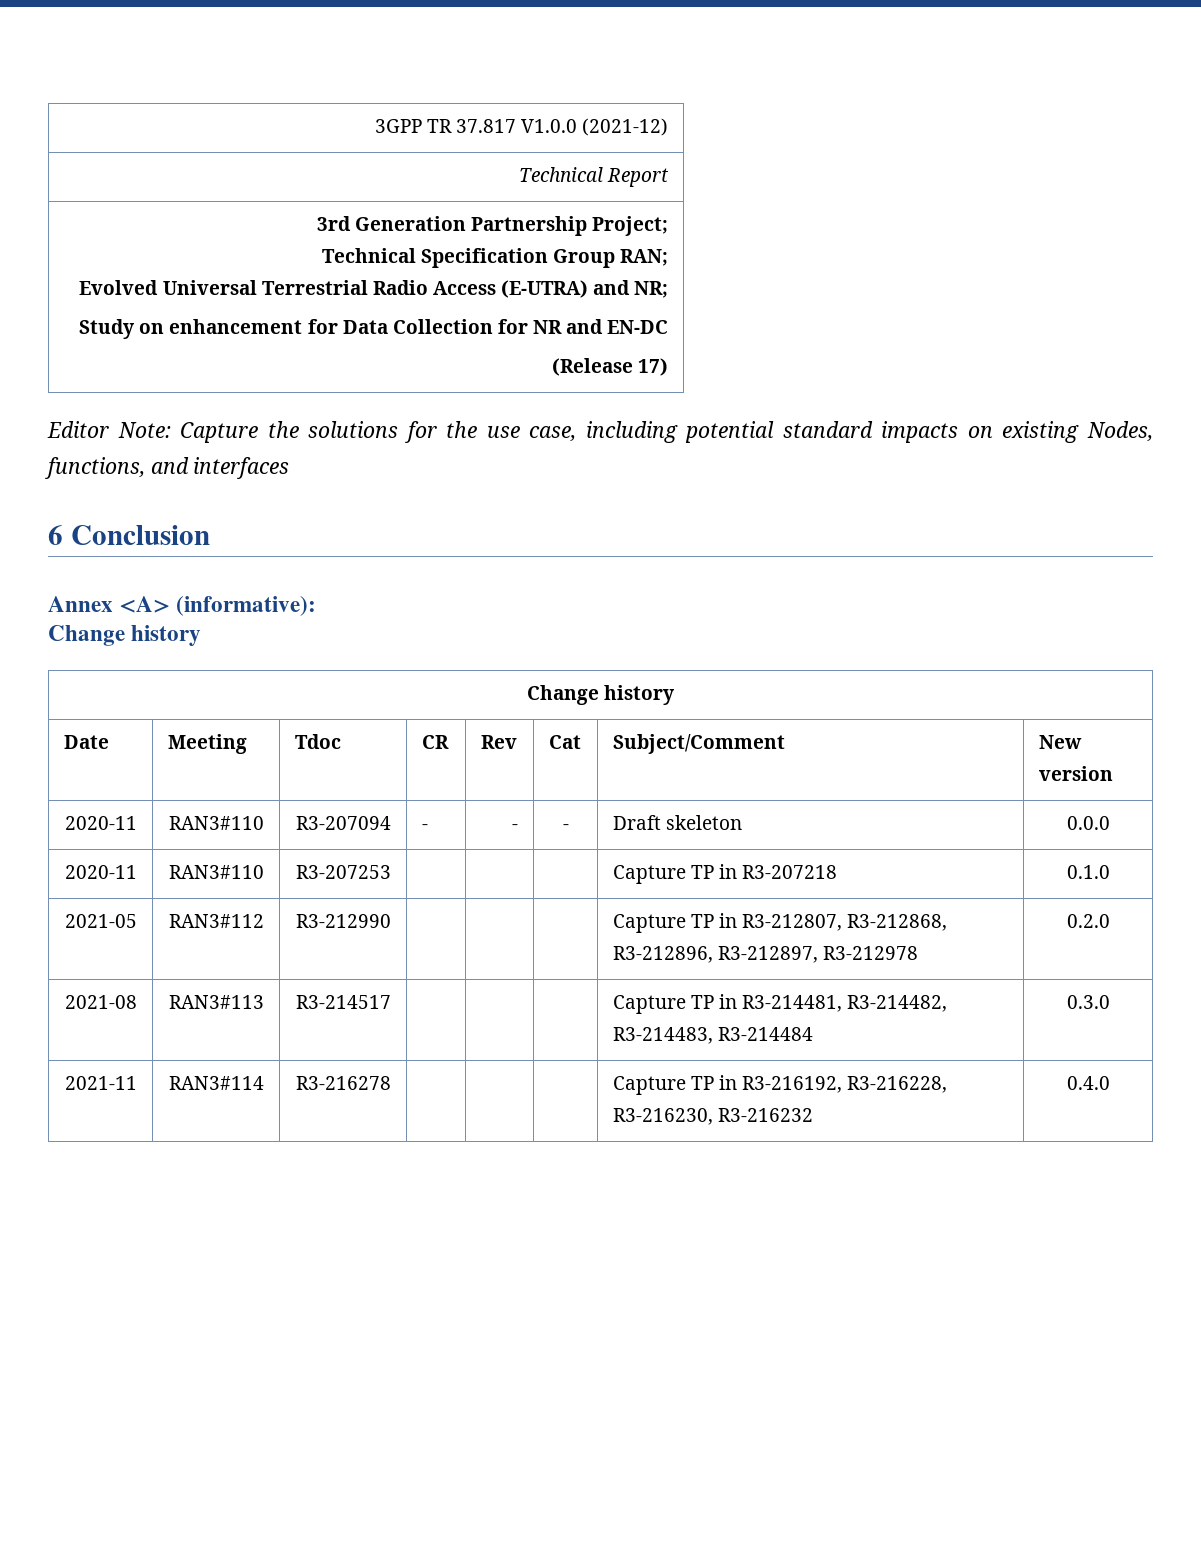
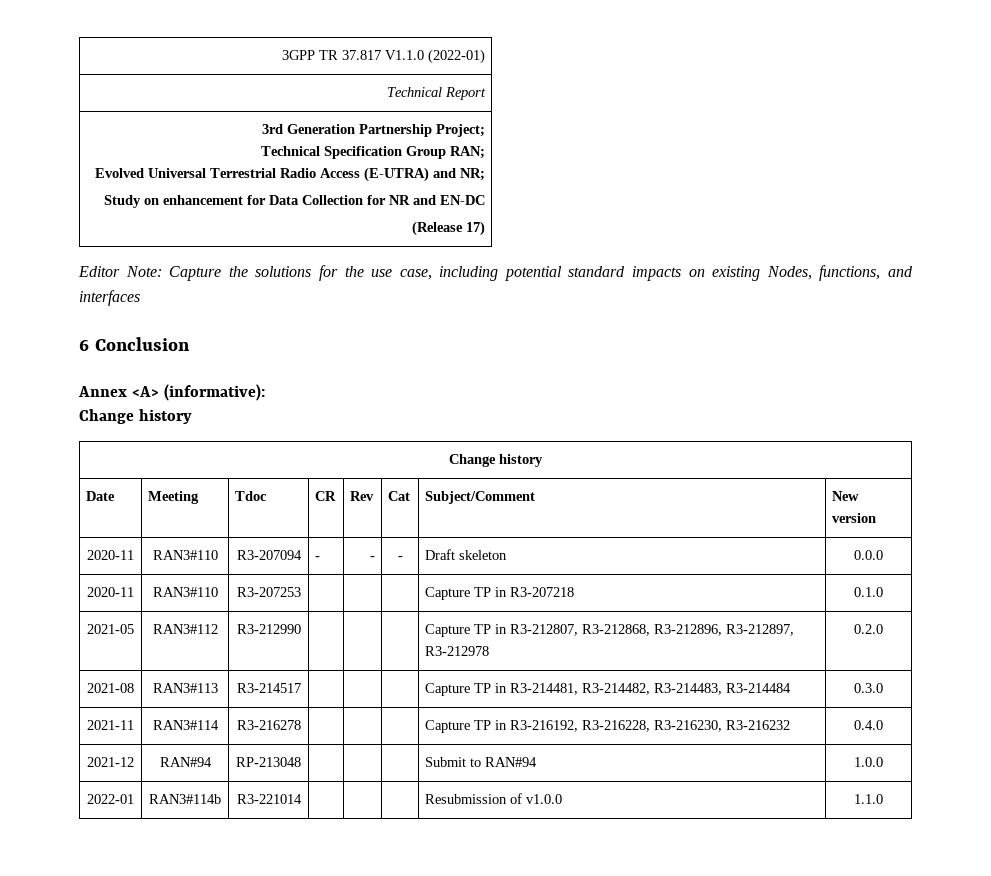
- 3GPP TR 37.817 V1.0.0 (2021-12)
+ 3GPP TR 37.817 V1.1.0 (2022-01)
+ 2021-12 | RAN#94 | RP-213048 | | | | Submit to RAN#94 | 1.0.0
+ 2022-01 | RAN3#114b | R3-221014 | | | | Resubmission of v1.0.0 | 1.1.0

